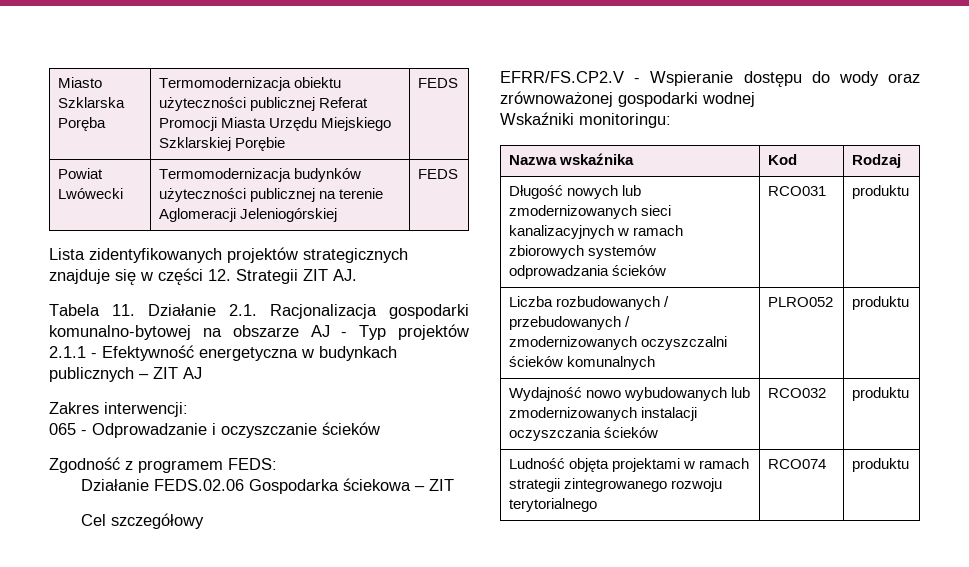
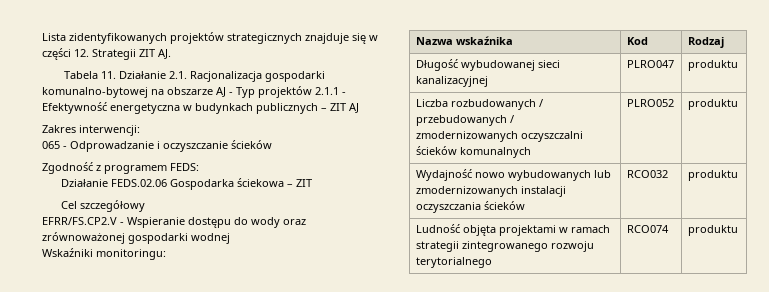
- Miasto Szklarska Poręba | Termomodernizacja obiektu użyteczności publicznej Referat Promocji Miasta Urzędu Miejskiego Szklarskiej Porębie | FEDS
- Powiat Lwówecki | Termomodernizacja budynków użyteczności publicznej na terenie Aglomeracji Jeleniogórskiej | FEDS
- Długość nowych lub zmodernizowanych sieci kanalizacyjnych w ramach zbiorowych systemów odprowadzania ścieków | RCO031 | produktu
+ Długość wybudowanej sieci kanalizacyjnej | PLRO047 | produktu

